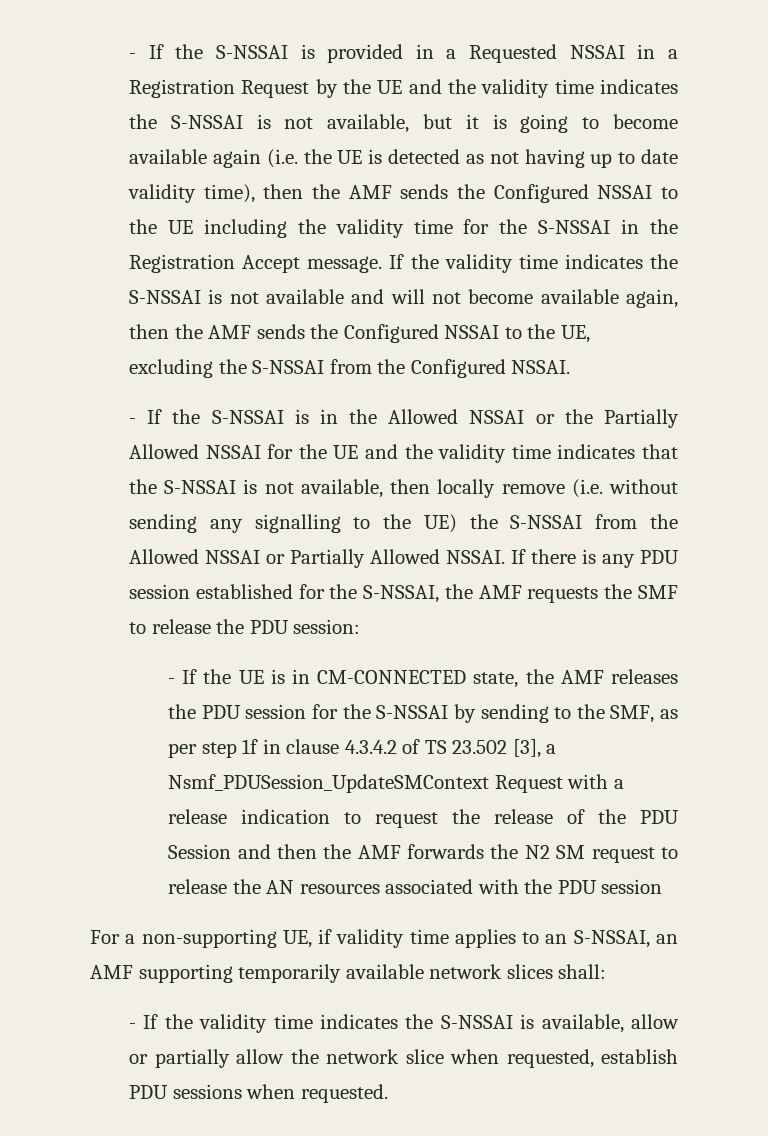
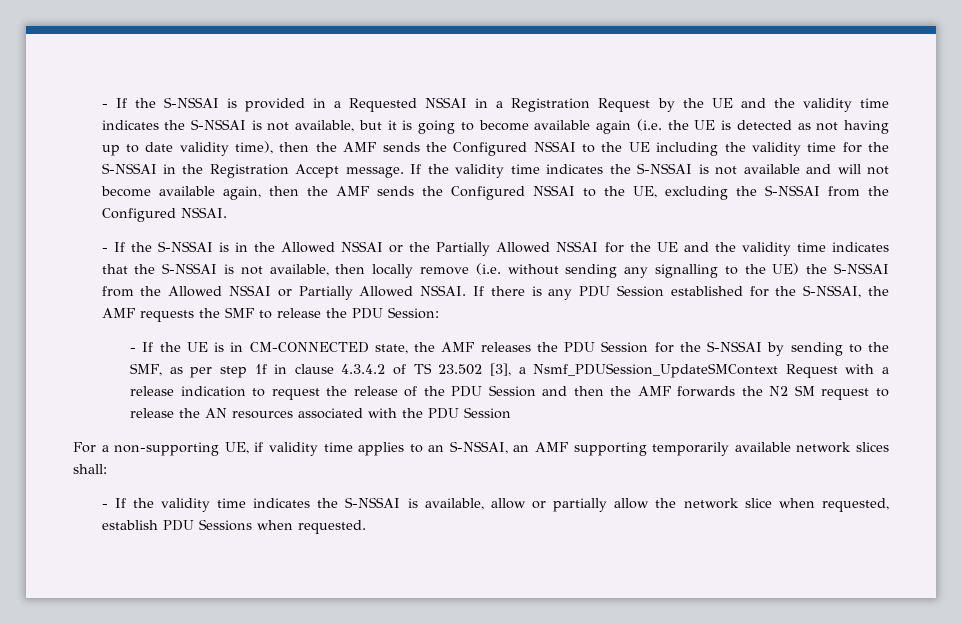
- If there is any PDU session established for the S-NSSAI, the AMF requests the SMF to release the PDU session:
+ If there is any PDU Session established for the S-NSSAI, the AMF requests the SMF to release the PDU Session:
- - If the UE is in CM-CONNECTED state, the AMF releases the PDU session for the S-NSSAI by sending to the SMF, as per step 1f in clause 4.3.4.2 of TS 23.502 [3], a Nsmf_PDUSession_UpdateSMContext Request with a release indication to request the release of the PDU Session and then the AMF forwards the N2 SM request to release the AN resources associated with the PDU session
+ - If the UE is in CM-CONNECTED state, the AMF releases the PDU Session for the S-NSSAI by sending to the SMF, as per step 1f in clause 4.3.4.2 of TS 23.502 [3], a Nsmf_PDUSession_UpdateSMContext Request with a release indication to request the release of the PDU Session and then the AMF forwards the N2 SM request to release the AN resources associated with the PDU Session
- - If the validity time indicates the S-NSSAI is available, allow or partially allow the network slice when requested, establish PDU sessions when requested.
+ - If the validity time indicates the S-NSSAI is available, allow or partially allow the network slice when requested, establish PDU Sessions when requested.

